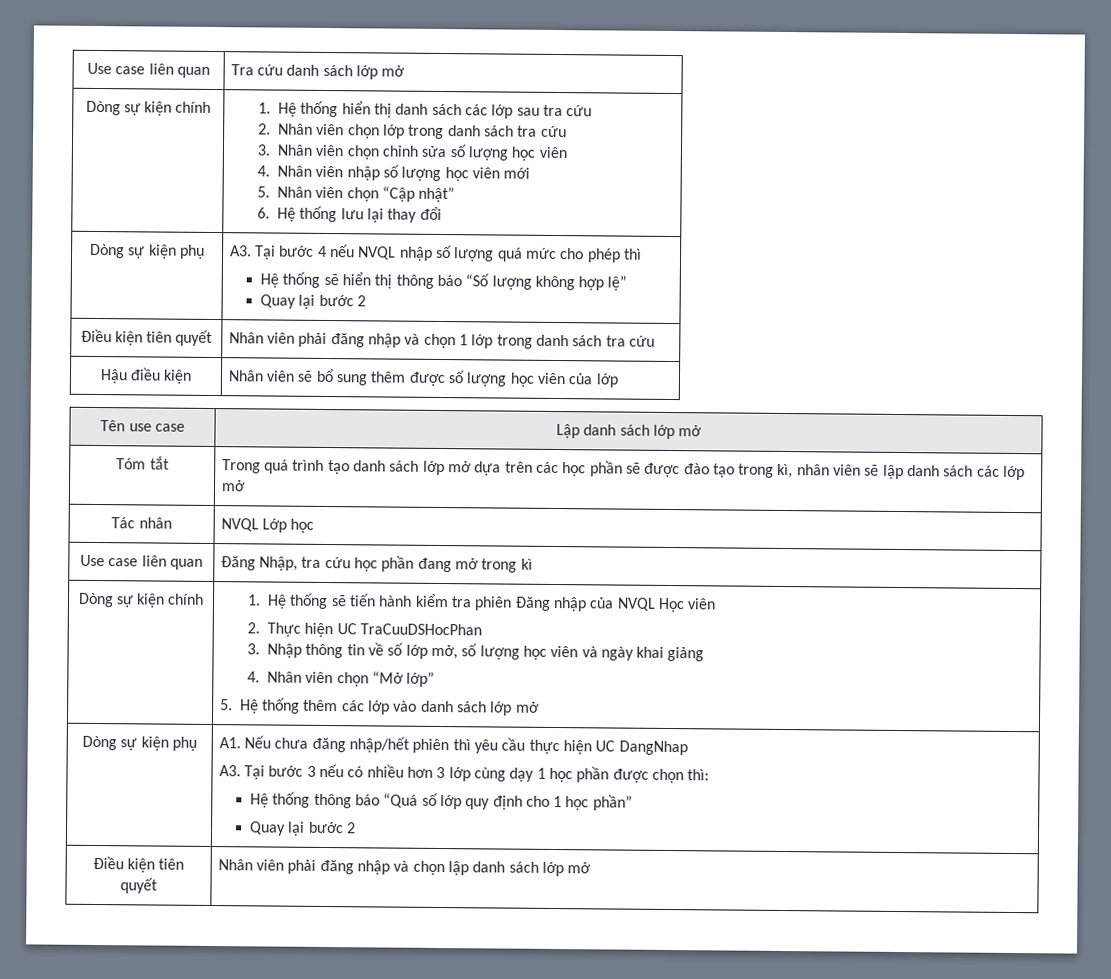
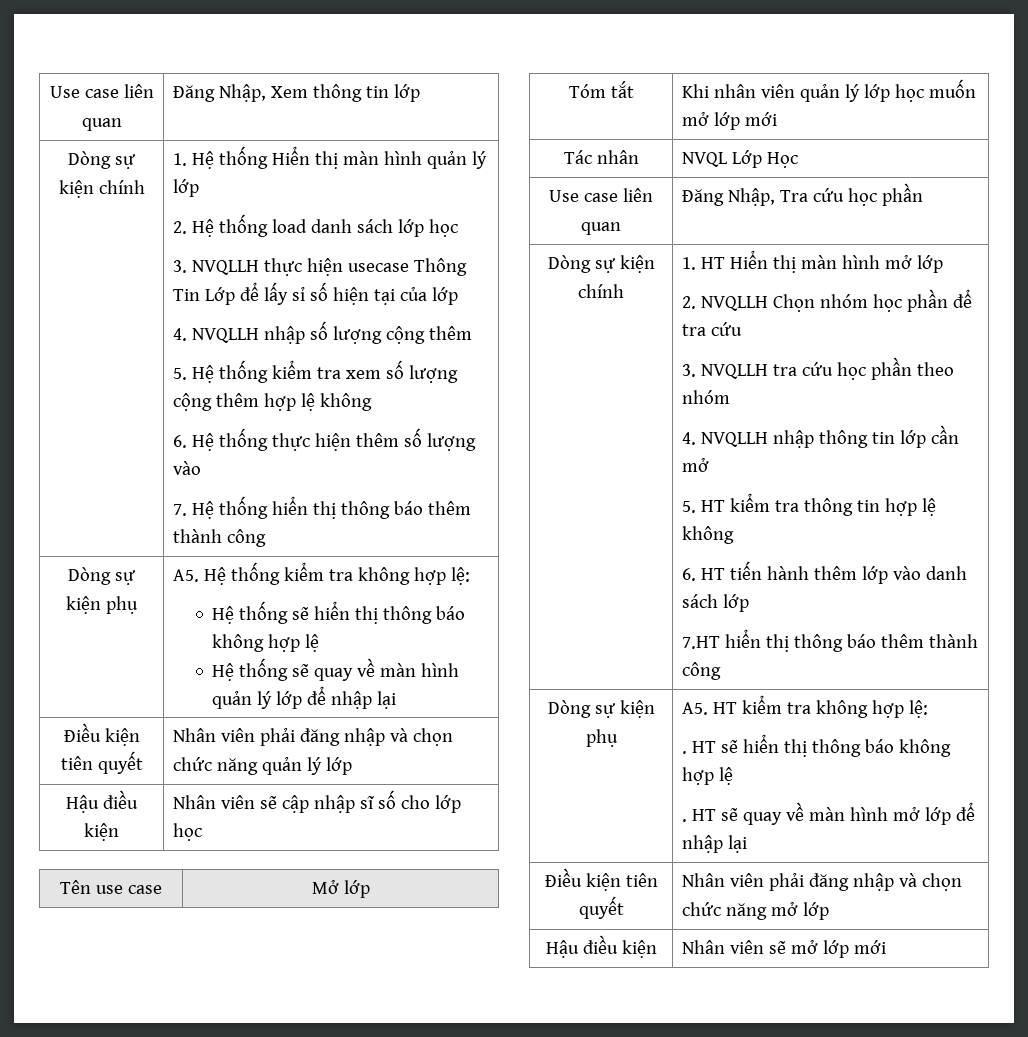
- Use case liên quan | Tra cứu danh sách lớp mở
- Dòng sự kiện chính | 1. Hệ thống hiển thị danh sách các lớp sau tra cứu
- 2. Nhân viên chọn lớp trong danh sách tra cứu
- 3. Nhân viên chọn chỉnh sửa số lượng học viên
- 4. Nhân viên nhập số lượng học viên mới
- 5. Nhân viên chọn “Cập nhật”
- 6. Hệ thống lưu lại thay đổi
- Dòng sự kiện phụ | A3. Tại bước 4 nếu NVQL nhập số lượng quá mức cho phép thì
- Hệ thống sẽ hiển thị thông báo “Số lượng không hợp lệ”
- Quay lại bước 2
+ Use case liên quan | Đăng Nhập, Xem thông tin lớp
+ Dòng sự kiện chính | 1. Hệ thống Hiển thị màn hình quản lý lớp
+ 2. Hệ thống load danh sách lớp học
+ 3. NVQLLH thực hiện usecase Thông Tin Lớp để lấy sỉ số hiện tại của lớp
+ 4. NVQLLH nhập số lượng cộng thêm
+ 5. Hệ thống kiểm tra xem số lượng cộng thêm hợp lệ không
+ 6. Hệ thống thực hiện thêm số lượng vào
+ 7. Hệ thống hiển thị thông báo thêm thành công
+ Dòng sự kiện phụ | A5. Hệ thống kiểm tra không hợp lệ:
+ Hệ thống sẽ hiển thị thông báo không hợp lệ
+ Hệ thống sẽ quay về màn hình quản lý lớp để nhập lại
- Điều kiện tiên quyết | Nhân viên phải đăng nhập và chọn 1 lớp trong danh sách tra cứu
- Hậu điều kiện | Nhân viên sẽ bổ sung thêm được số lượng học viên của lớp
+ Điều kiện tiên quyết | Nhân viên phải đăng nhập và chọn chức năng quản lý lớp
+ Hậu điều kiện | Nhân viên sẽ cập nhập sĩ số cho lớp học
- Tên use case | Lập danh sách lớp mở
+ Tên use case | Mở lớp
- Tóm tắt | Trong quá trình tạo danh sách lớp mở dựa trên các học phần sẽ được đào tạo trong kì, nhân viên sẽ lập danh sách các lớp mở
+ Tóm tắt | Khi nhân viên quản lý lớp học muốn mở lớp mới
- Tác nhân | NVQL Lớp học
- Use case liên quan | Đăng Nhập, tra cứu học phần đang mở trong kì
- Dòng sự kiện chính | 1. Hệ thống sẽ tiến hành kiểm tra phiên Đăng nhập của NVQL Học viên
- 2. Thực hiện UC TraCuuDSHocPhan
- 3. Nhập thông tin về số lớp mở, số lượng học viên và ngày khai giảng
- 4. Nhân viên chọn “Mở lớp”
- 5. Hệ thống thêm các lớp vào danh sách lớp mở
- Dòng sự kiện phụ | A1. Nếu chưa đăng nhập/hết phiên thì yêu cầu thực hiện UC DangNhap
- A3. Tại bước 3 nếu có nhiều hơn 3 lớp cùng dạy 1 học phần được chọn thì:
- Hệ thống thông báo “Quá số lớp quy định cho 1 học phần”
- Quay lại bước 2
+ Tác nhân | NVQL Lớp Học
+ Use case liên quan | Đăng Nhập, Tra cứu học phần
+ Dòng sự kiện chính | 1. HT Hiển thị màn hình mở lớp
+ 2. NVQLLH Chọn nhóm học phần để tra cứu
+ 3. NVQLLH tra cứu học phần theo nhóm
+ 4. NVQLLH nhập thông tin lớp cần mở
+ 5. HT kiểm tra thông tin hợp lệ không
+ 6. HT tiến hành thêm lớp vào danh sách lớp
+ 7.HT hiển thị thông báo thêm thành công
+ Dòng sự kiện phụ | A5. HT kiểm tra không hợp lệ:
+ . HT sẽ hiển thị thông báo không hợp lệ
+ . HT sẽ quay về màn hình mở lớp để nhập lại
- Điều kiện tiên quyết | Nhân viên phải đăng nhập và chọn lập danh sách lớp mở
+ Điều kiện tiên quyết | Nhân viên phải đăng nhập và chọn chức năng mở lớp
+ Hậu điều kiện | Nhân viên sẽ mở lớp mới

